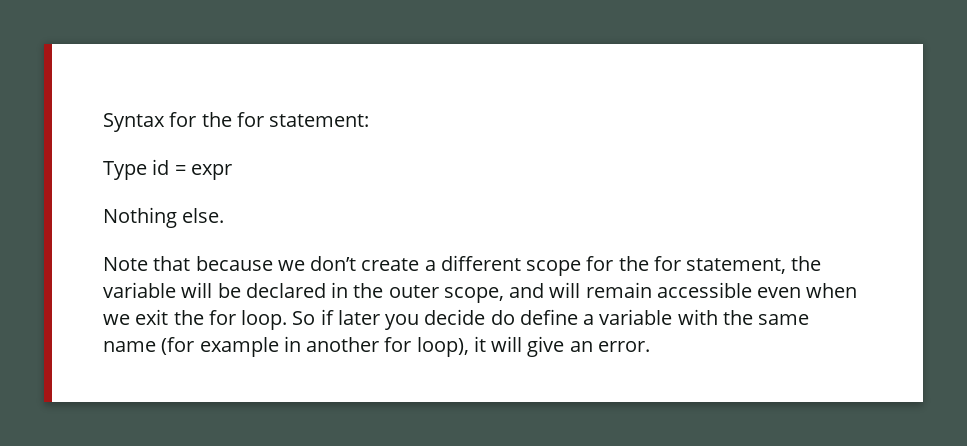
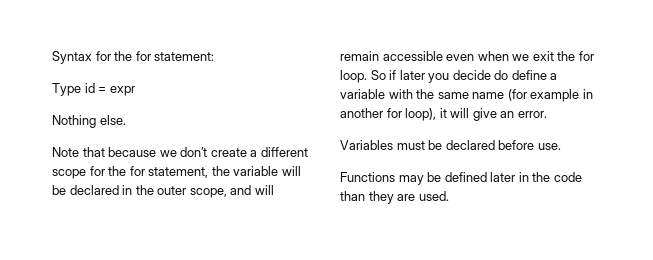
+ Variables must be declared before use.
+ Functions may be defined later in the code than they are used.

